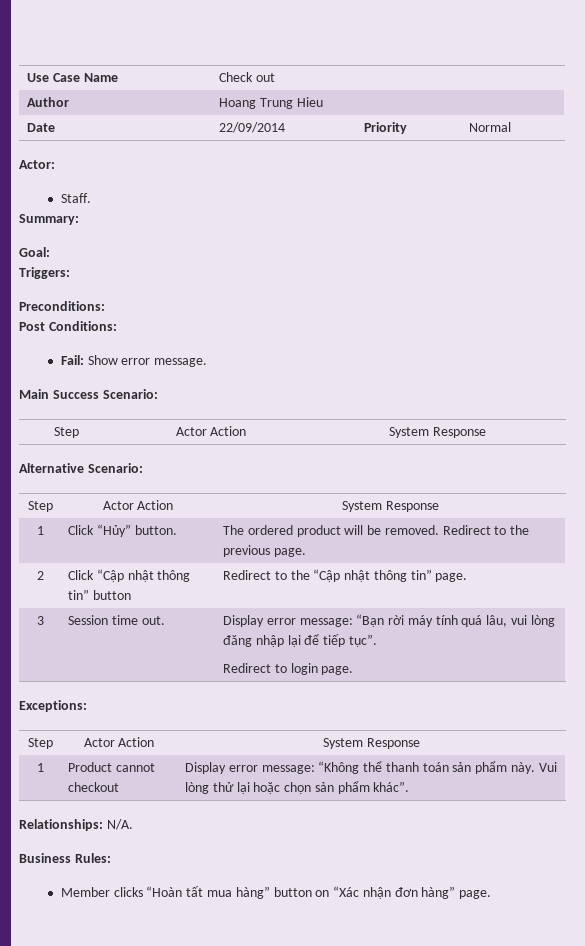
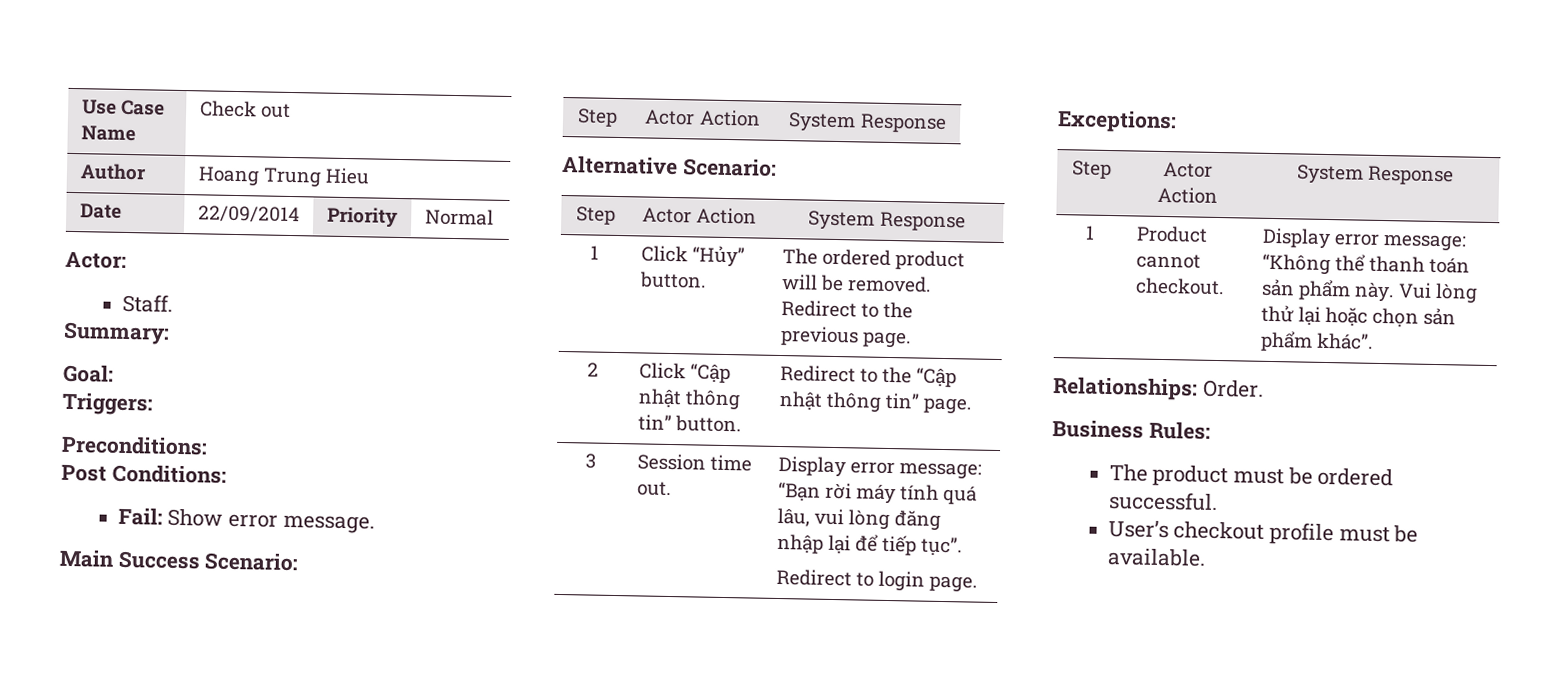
- 2 | Click “Cập nhật thông tin” button | Redirect to the “Cập nhật thông tin” page.
+ 2 | Click “Cập nhật thông tin” button. | Redirect to the “Cập nhật thông tin” page.
- 1 | Product cannot checkout | Display error message: “Không thể thanh toán sản phẩm này. Vui lòng thử lại hoặc chọn sản phẩm khác”.
+ 1 | Product cannot checkout. | Display error message: “Không thể thanh toán sản phẩm này. Vui lòng thử lại hoặc chọn sản phẩm khác”.
- Relationships: N/A.
+ Relationships: Order.
- Member clicks “Hoàn tất mua hàng” button on “Xác nhận đơn hàng” page.
+ The product must be ordered successful.
+ User’s checkout profile must be available.

